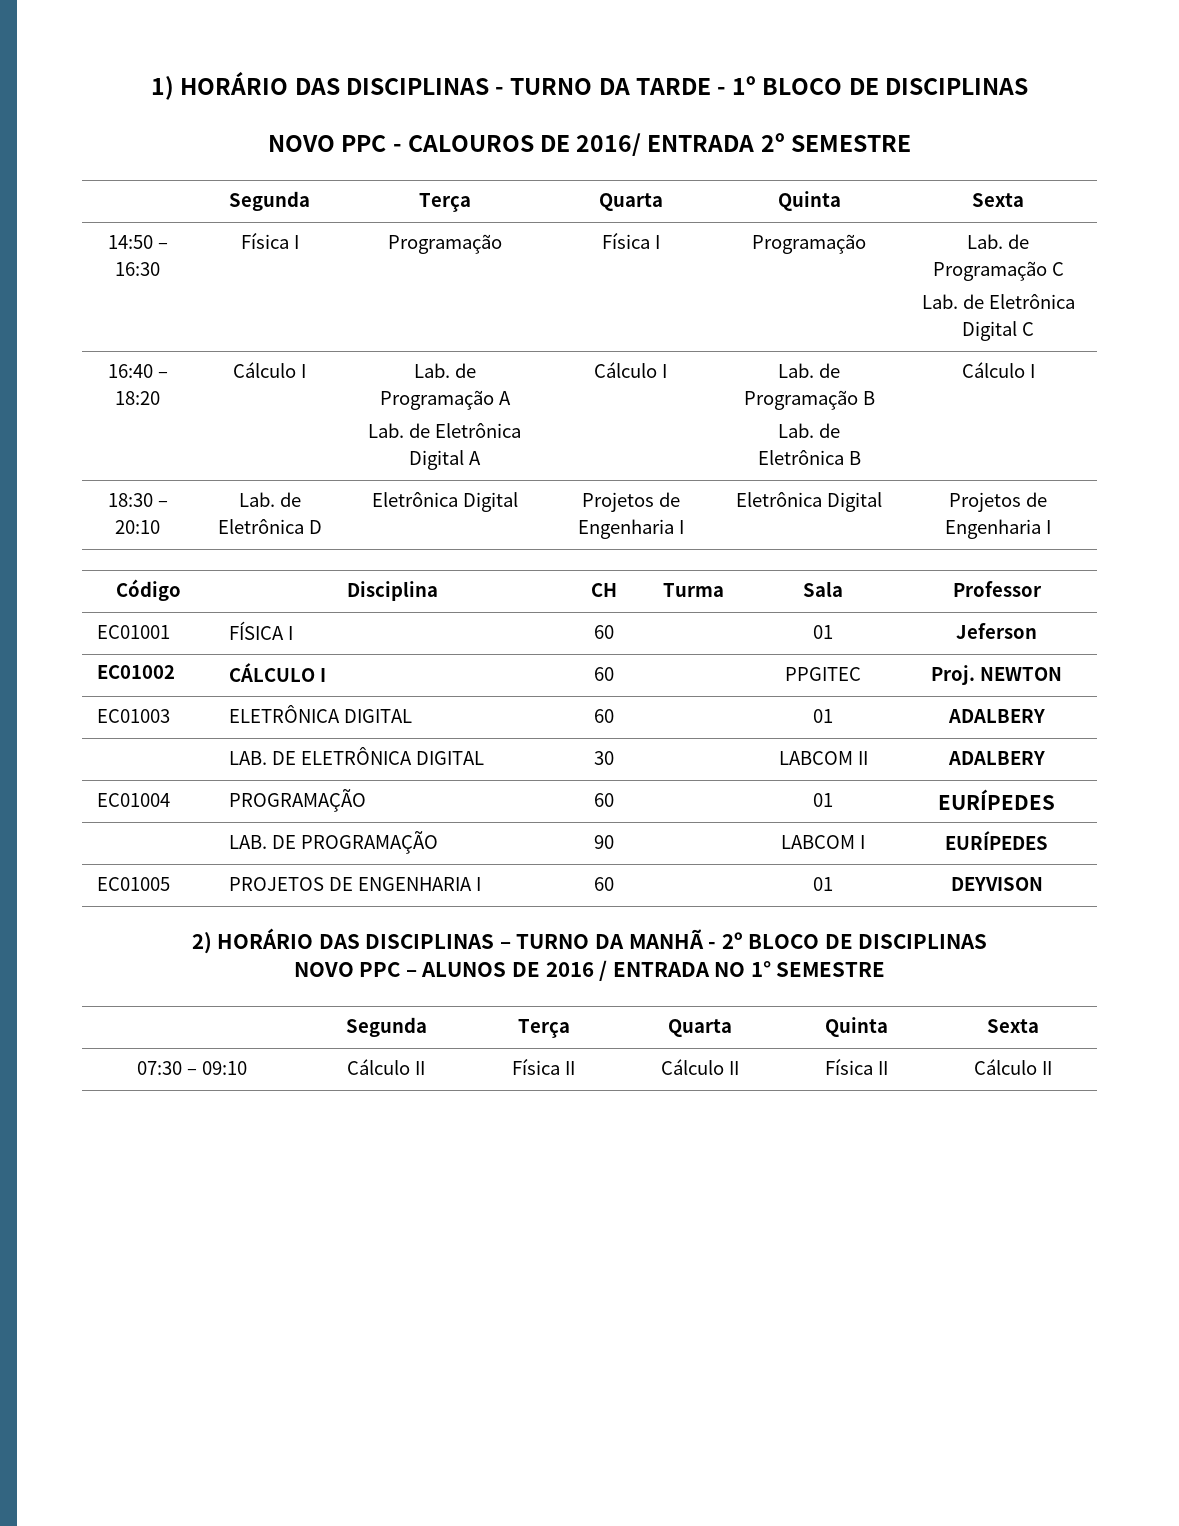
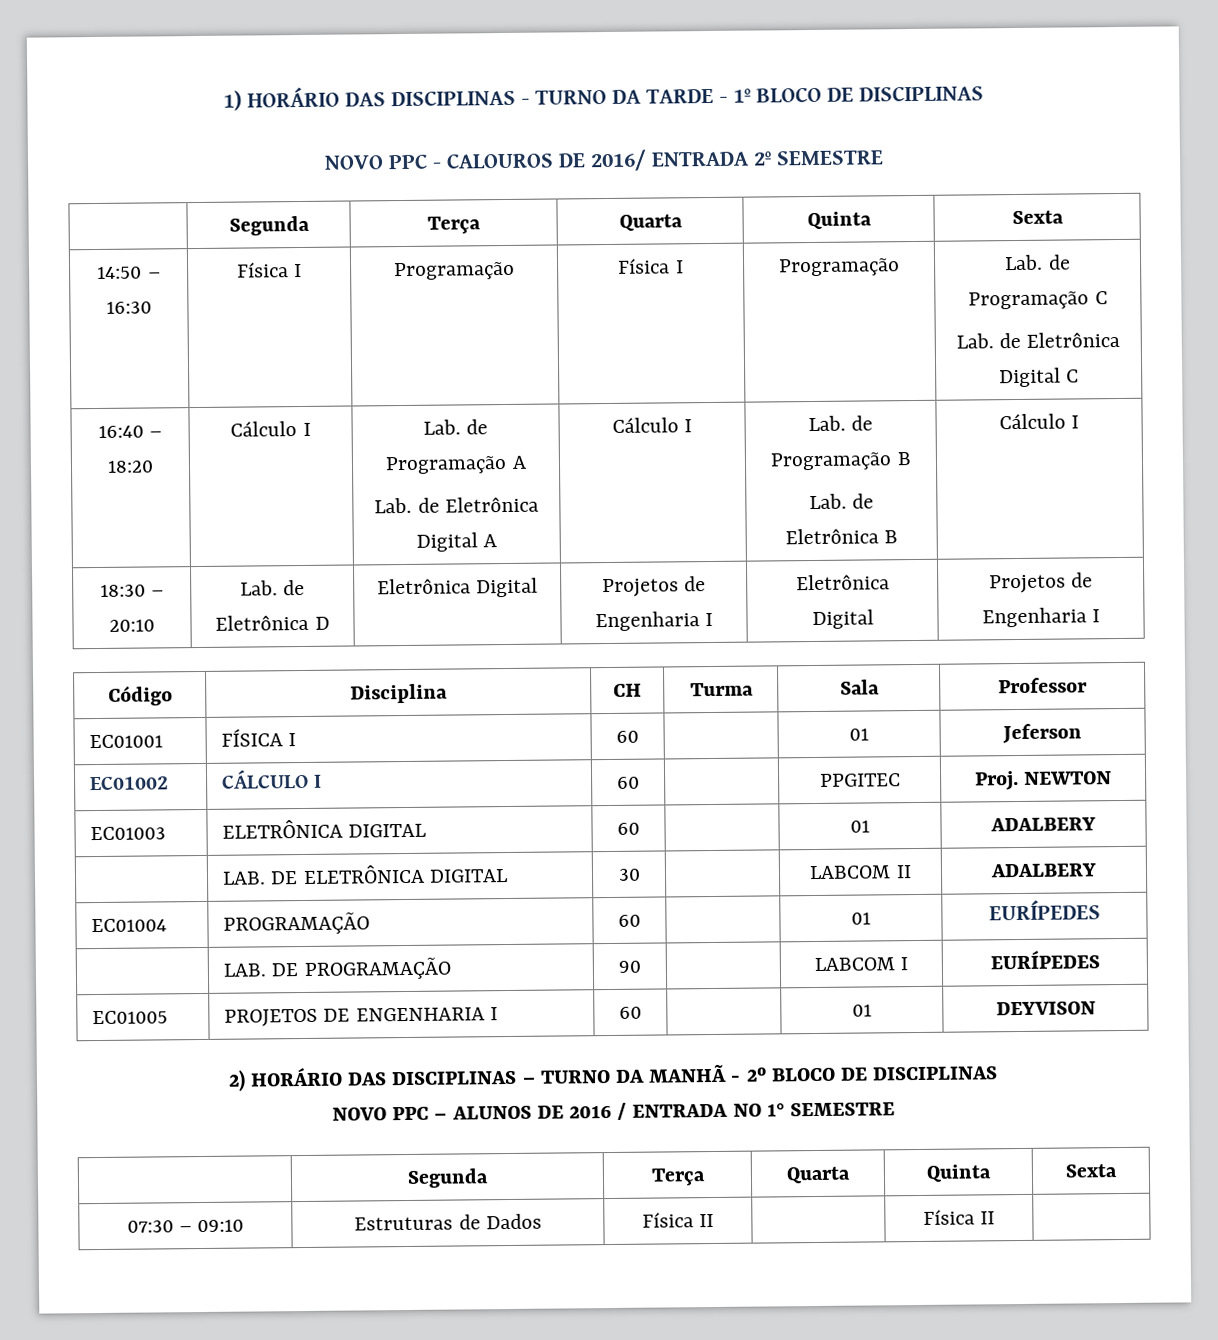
- 07:30 – 09:10 | Cálculo II | Física II | Cálculo II | Física II | Cálculo II
+ 07:30 – 09:10 | Estruturas de Dados | Física II | | Física II |

